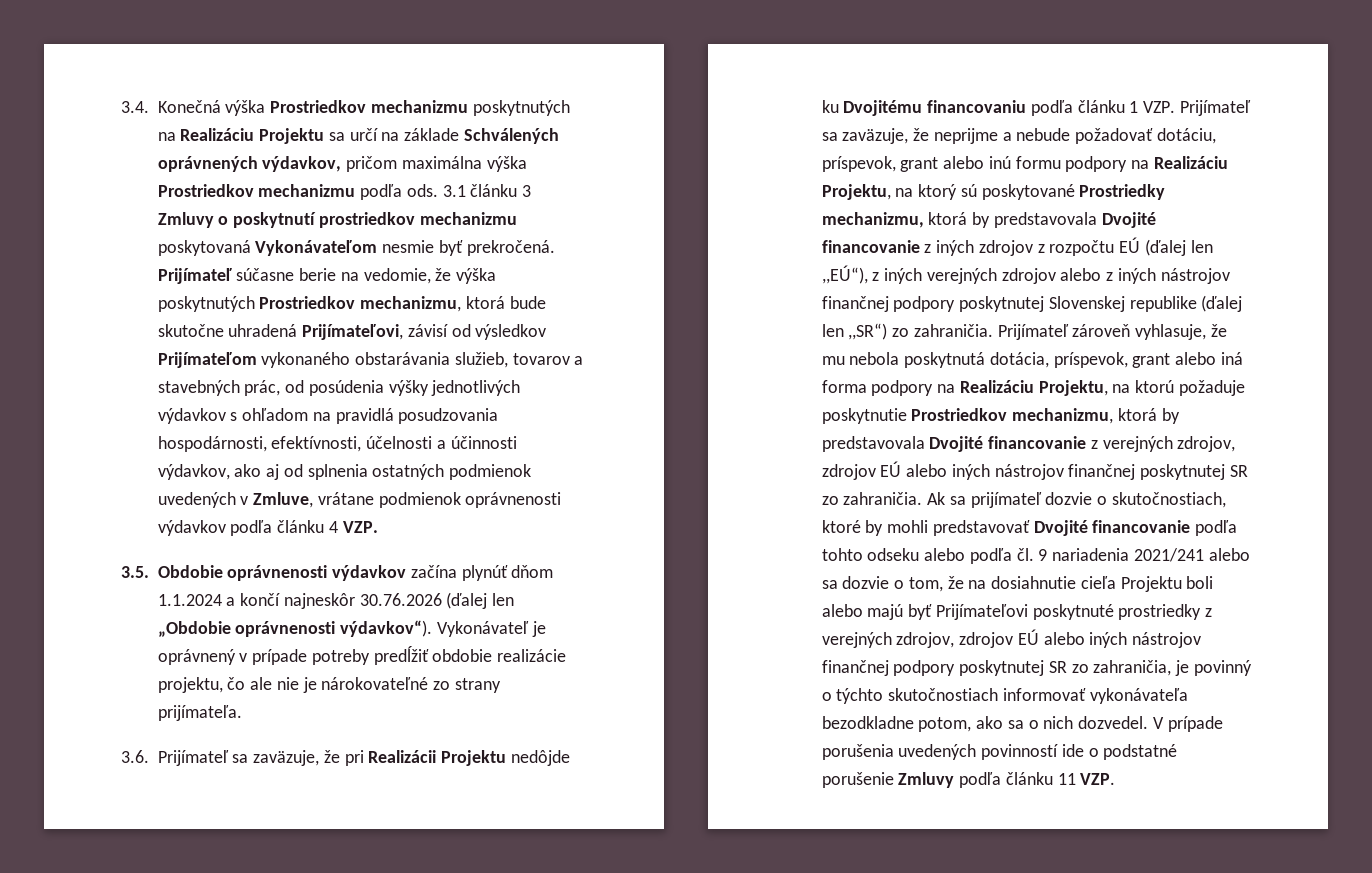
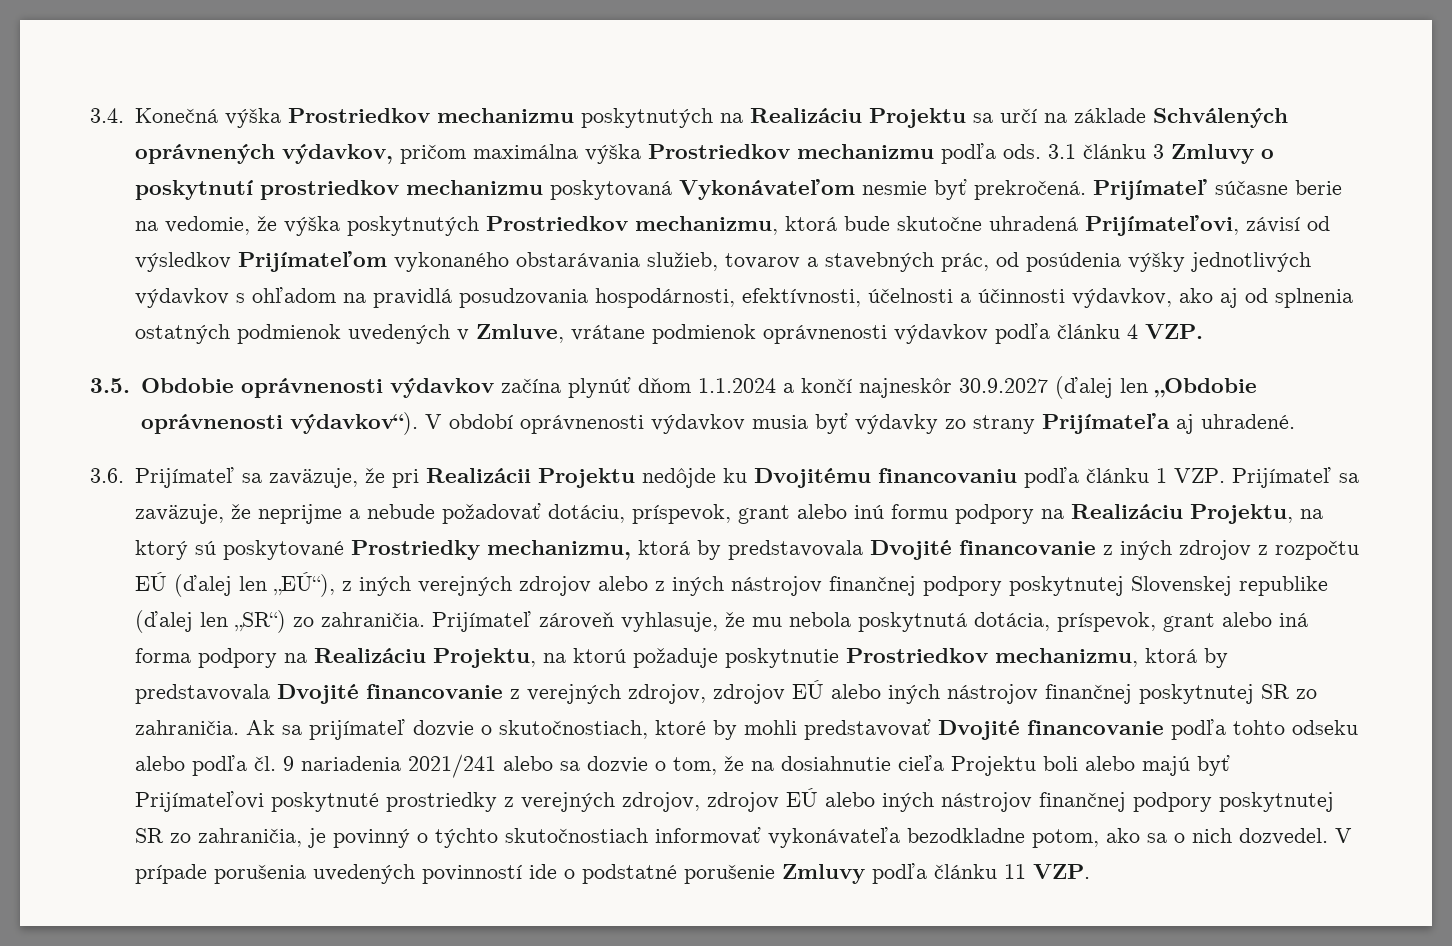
- 3.5. Obdobie oprávnenosti výdavkov začína plynúť dňom 1.1.2024 a končí najneskôr 30.76.2026 (ďalej len „Obdobie oprávnenosti výdavkov“).
+ 3.5. Obdobie oprávnenosti výdavkov začína plynúť dňom 1.1.2024 a končí najneskôr 30.9.2027 (ďalej len „Obdobie oprávnenosti výdavkov“).
- Vykonávateľ je oprávnený v prípade potreby predĺžiť obdobie realizácie projektu, čo ale nie je nárokovateľné zo strany prijímateľa.
+ V období oprávnenosti výdavkov musia byť výdavky zo strany Prijímateľa aj uhradené.
- 3.6. Prijímateľ sa zaväzuje, že pri Realizácii Projektu nedôjde ku Dvojitému financovaniu podľa článku 1 VZP. Prijímateľ sa zaväzuje, že neprijme a nebude požadovať dotáciu, príspevok, grant alebo inú formu podpory na Realizáciu Projektu, na ktorý sú poskytované Prostriedky mechanizmu, ktorá by predstavovala Dvojité financovanie z iných zdrojov z rozpočtu EÚ (ďalej len ,,EÚ“), z iných verejných zdrojov alebo z iných nástrojov finančnej podpory poskytnutej Slovenskej republike (ďalej len ,,SR“) zo zahraničia.
+ 3.6. Prijímateľ sa zaväzuje, že pri Realizácii Projektu nedôjde ku Dvojitému financovaniu podľa článku 1 VZP. Prijímateľ sa zaväzuje, že neprijme a nebude požadovať dotáciu, príspevok, grant alebo inú formu podpory na Realizáciu Projektu, na ktorý sú poskytované Prostriedky mechanizmu, ktorá by predstavovala Dvojité financovanie z iných zdrojov z rozpočtu EÚ (ďalej len „EÚ“), z iných verejných zdrojov alebo z iných nástrojov finančnej podpory poskytnutej Slovenskej republike (ďalej len „SR“) zo zahraničia.

